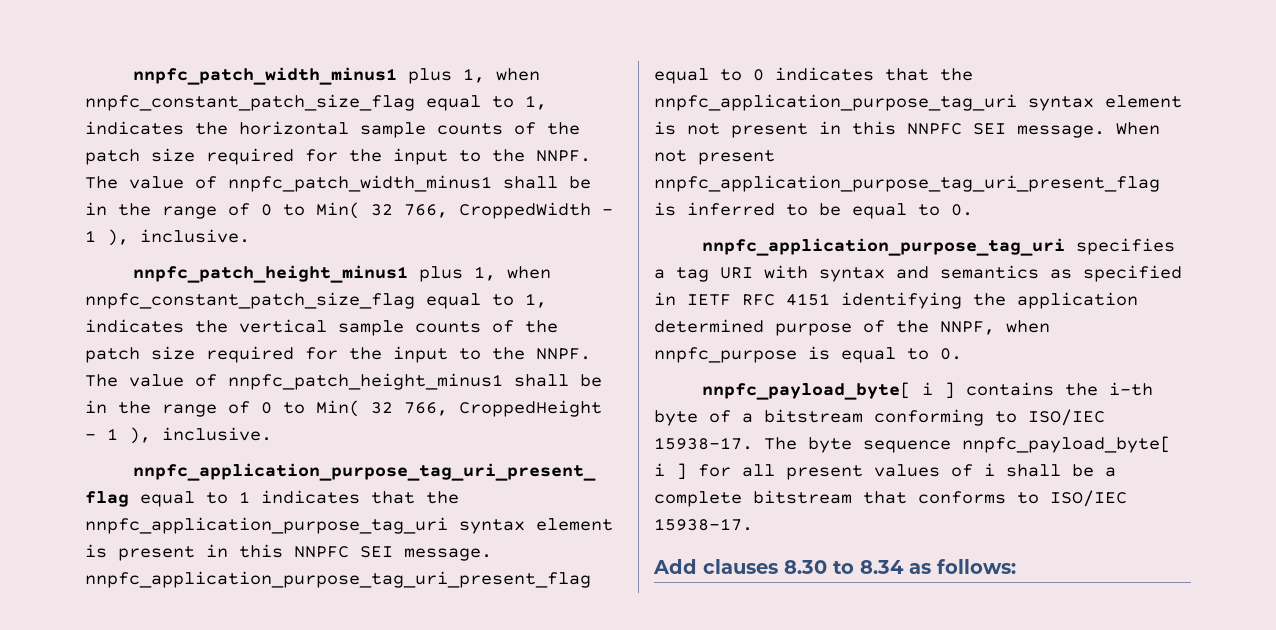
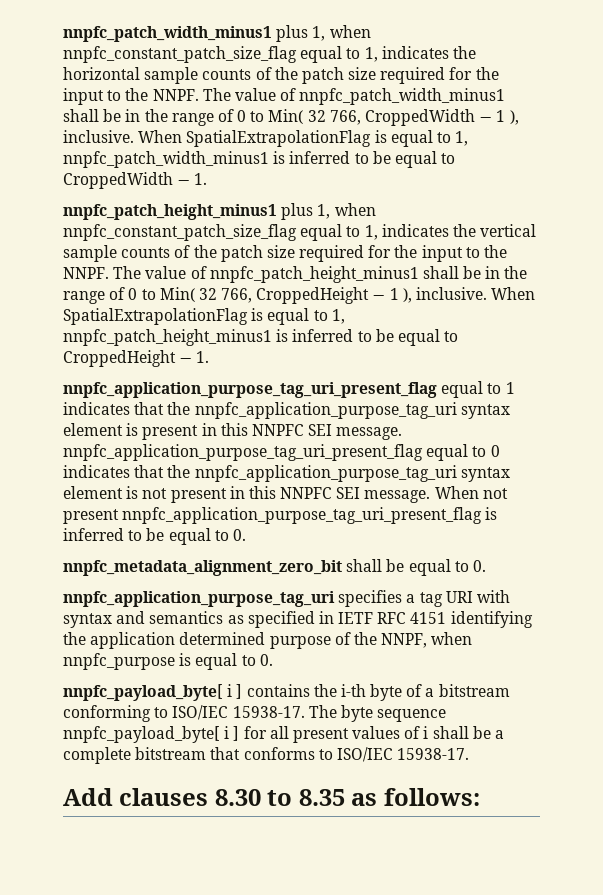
+ When SpatialExtrapolationFlag is equal to 1, nnpfc_patch_width_minus1 is inferred to be equal to CroppedWidth − 1.
+ When SpatialExtrapolationFlag is equal to 1, nnpfc_patch_height_minus1 is inferred to be equal to CroppedHeight − 1.
+ nnpfc_metadata_alignment_zero_bit shall be equal to 0.
- Add clauses 8.30 to 8.34 as follows:
+ Add clauses 8.30 to 8.35 as follows:

